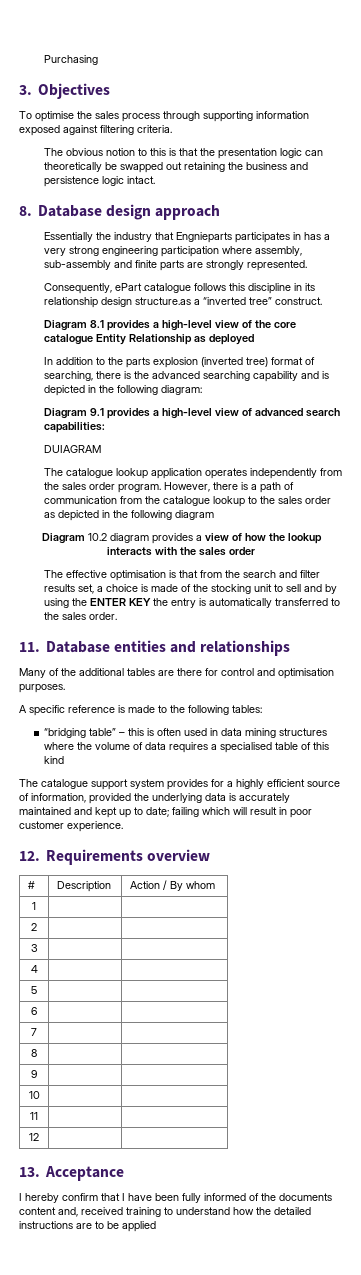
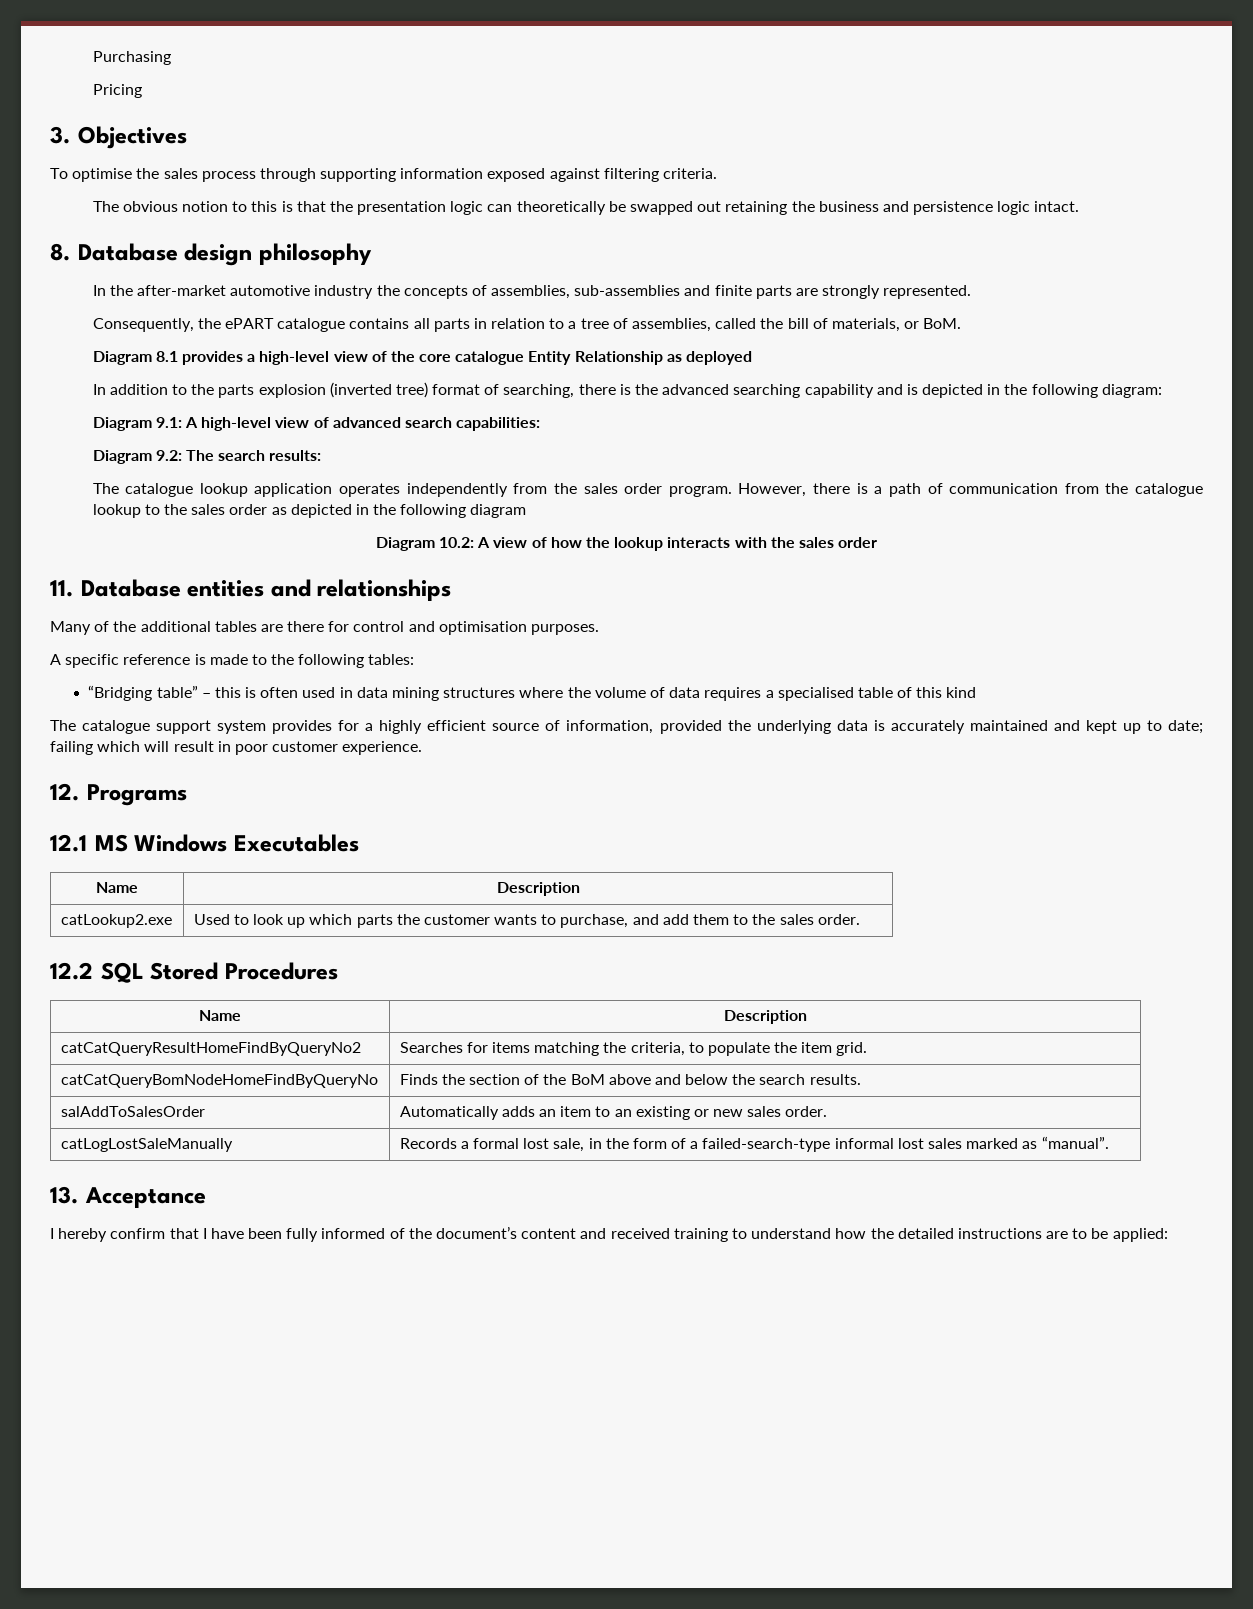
+ Pricing
- 8. Database design approach
- Essentially the industry that Engnieparts participates in has a very strong engineering participation where assembly, sub-assembly and finite parts are strongly represented.
+ 8. Database design philosophy
+ In the after-market automotive industry the concepts of assemblies, sub-assemblies and finite parts are strongly represented.
- Consequently, ePart catalogue follows this discipline in its relationship design structure.as a “inverted tree” construct.
+ Consequently, the ePART catalogue contains all parts in relation to a tree of assemblies, called the bill of materials, or BoM.
- Diagram 9.1 provides a high-level view of advanced search capabilities:
+ Diagram 9.1: A high-level view of advanced search capabilities:
- DUIAGRAM
+ Diagram 9.2: The search results:
- Diagram 10.2 diagram provides a view of how the lookup interacts with the sales order
+ Diagram 10.2: A view of how the lookup interacts with the sales order
- The effective optimisation is that from the search and filter results set, a choice is made of the stocking unit to sell and by using the ENTER KEY the entry is automatically transferred to the sales order.
- “bridging table” – this is often used in data mining structures where the volume of data requires a specialised table of this kind
+ “Bridging table” – this is often used in data mining structures where the volume of data requires a specialised table of this kind
- 12. Requirements overview
- # | Description | Action / By whom
- 1 | |
- 2 | |
- 3 | |
- 4 | |
- 5 | |
- 6 | |
- 7 | |
- 8 | |
- 9 | |
- 10 | |
- 11 | |
- 12 | |
+ 12. Programs
+ 12.1 MS Windows Executables
+ Name | Description
+ catLookup2.exe | Used to look up which parts the customer wants to purchase, and add them to the sales order.
+ 12.2 SQL Stored Procedures
+ Name | Description
+ catCatQueryResultHomeFindByQueryNo2 | Searches for items matching the criteria, to populate the item grid.
+ catCatQueryBomNodeHomeFindByQueryNo | Finds the section of the BoM above and below the search results.
+ salAddToSalesOrder | Automatically adds an item to an existing or new sales order.
+ catLogLostSaleManually | Records a formal lost sale, in the form of a failed-search-type informal lost sales marked as “manual”.
- I hereby confirm that I have been fully informed of the documents content and, received training to understand how the detailed instructions are to be applied
+ I hereby confirm that I have been fully informed of the document’s content and received training to understand how the detailed instructions are to be applied:

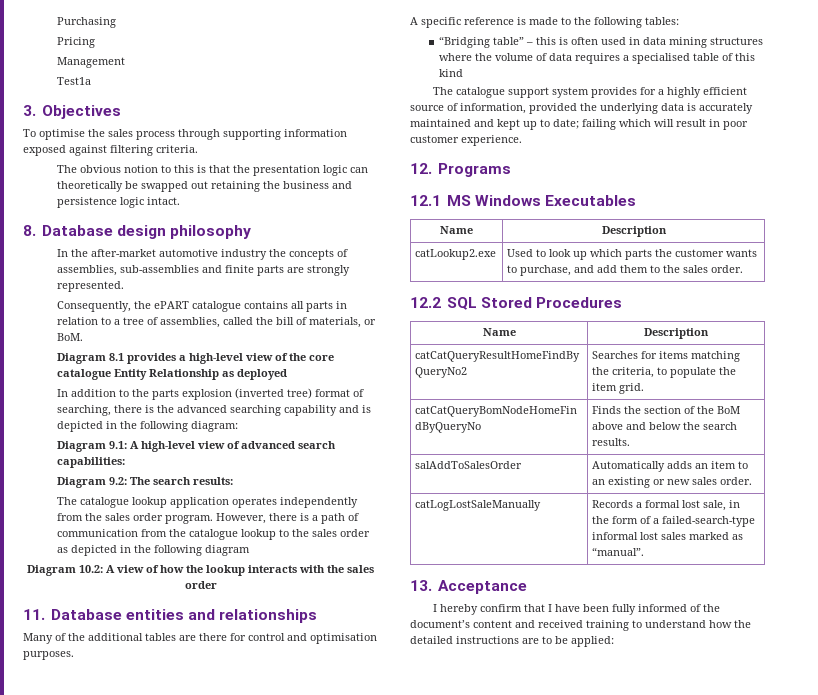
+ Management
+ Test1a

